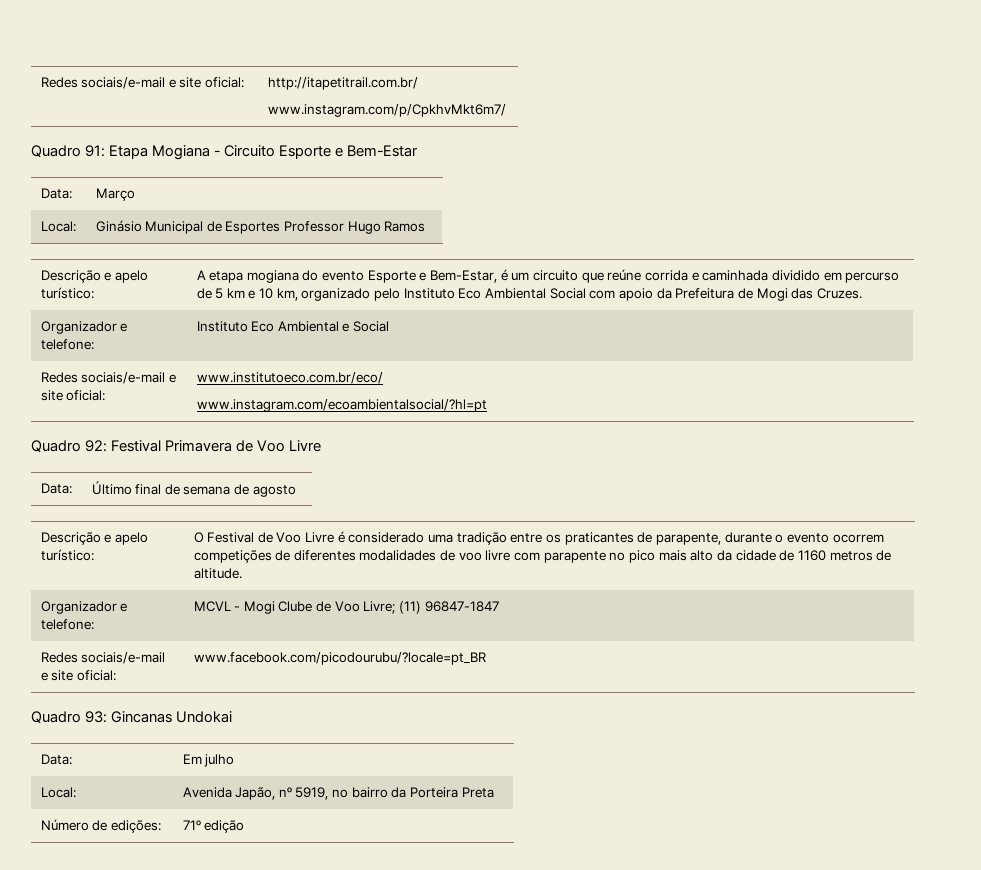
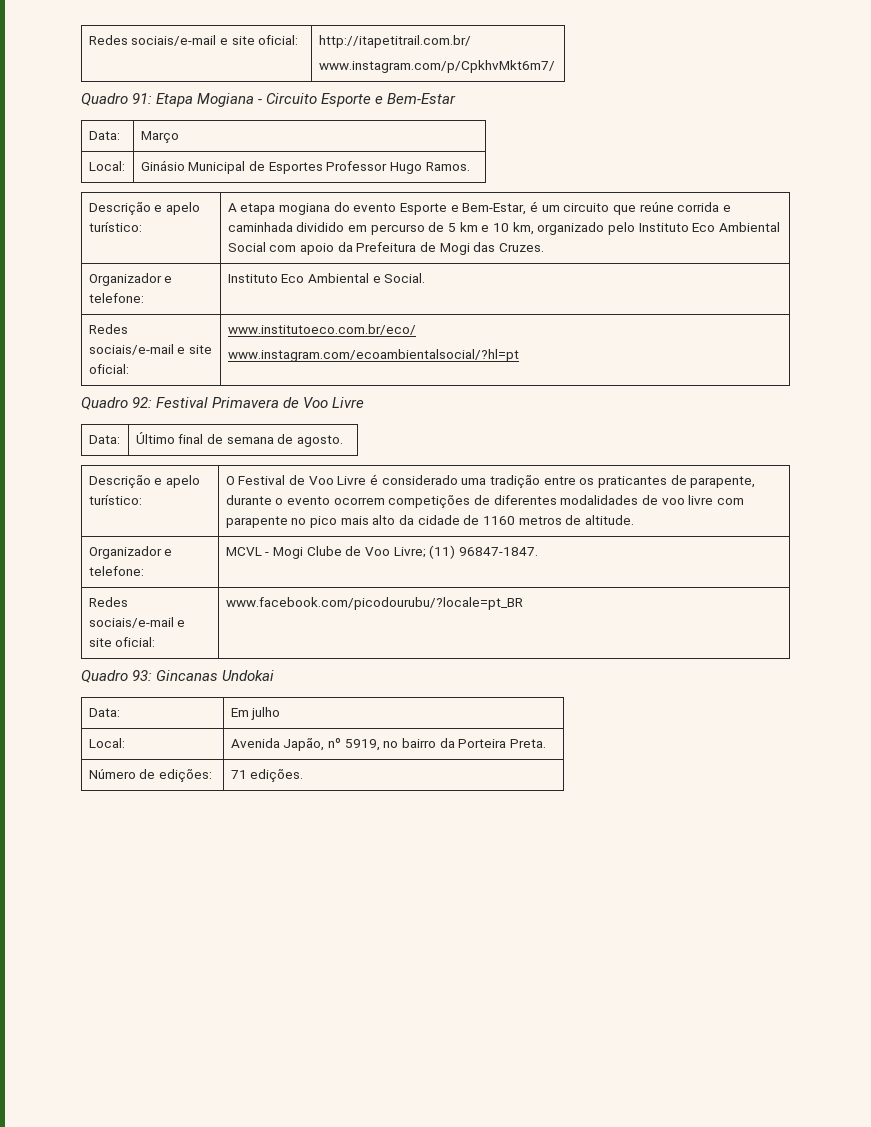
- Local: | Ginásio Municipal de Esportes Professor Hugo Ramos
+ Local: | Ginásio Municipal de Esportes Professor Hugo Ramos.
- Organizador e telefone: | Instituto Eco Ambiental e Social
+ Organizador e telefone: | Instituto Eco Ambiental e Social.
- Data: | Último final de semana de agosto
+ Data: | Último final de semana de agosto.
- Organizador e telefone: | MCVL - Mogi Clube de Voo Livre; (11) 96847-1847
+ Organizador e telefone: | MCVL - Mogi Clube de Voo Livre; (11) 96847-1847.
- Local: | Avenida Japão, nº 5919, no bairro da Porteira Preta
+ Local: | Avenida Japão, nº 5919, no bairro da Porteira Preta.
- Número de edições: | 71º edição
+ Número de edições: | 71 edições.

